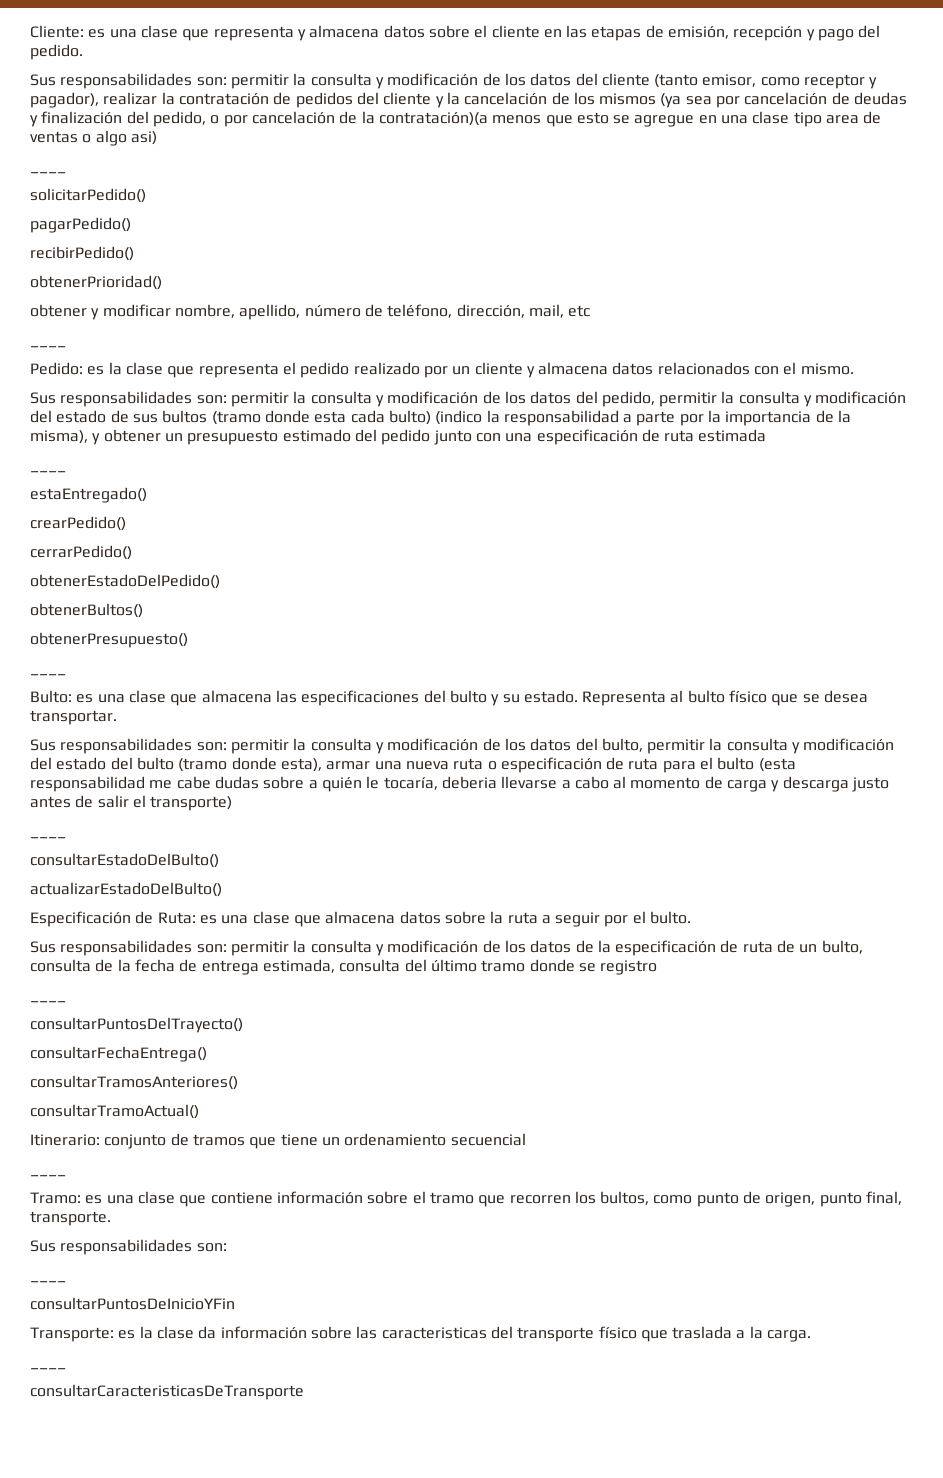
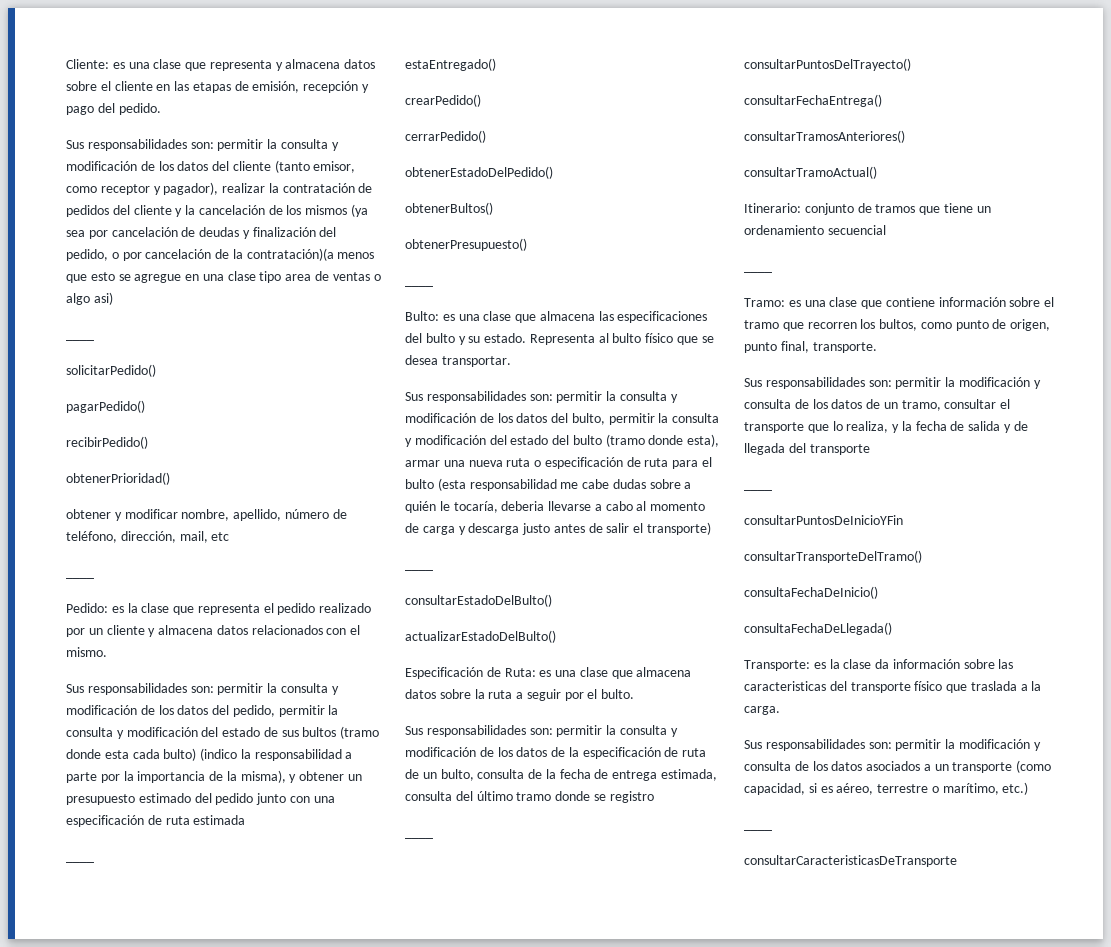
  Tramo: es una clase que contiene información sobre el tramo que recorren los bultos, como punto de origen, punto final, transporte.
- Sus responsabilidades son:
+ Sus responsabilidades son: permitir la modificación y consulta de los datos de un tramo, consultar el transporte que lo realiza, y la fecha de salida y de llegada del transporte
+ consultarTransporteDelTramo()
+ consultaFechaDeInicio()
+ consultaFechaDeLlegada()
+ Sus responsabilidades son: permitir la modificación y consulta de los datos asociados a un transporte (como capacidad, si es aéreo, terrestre o marítimo, etc.)

